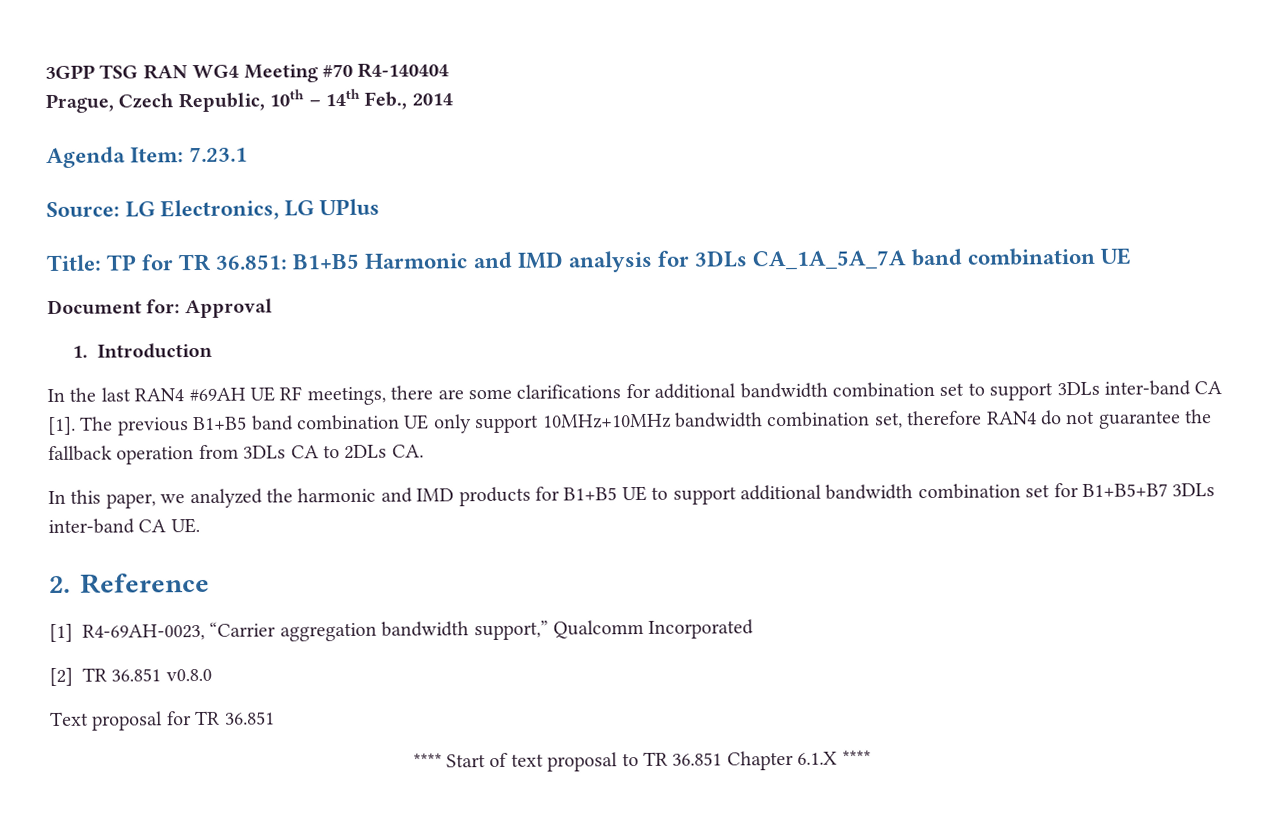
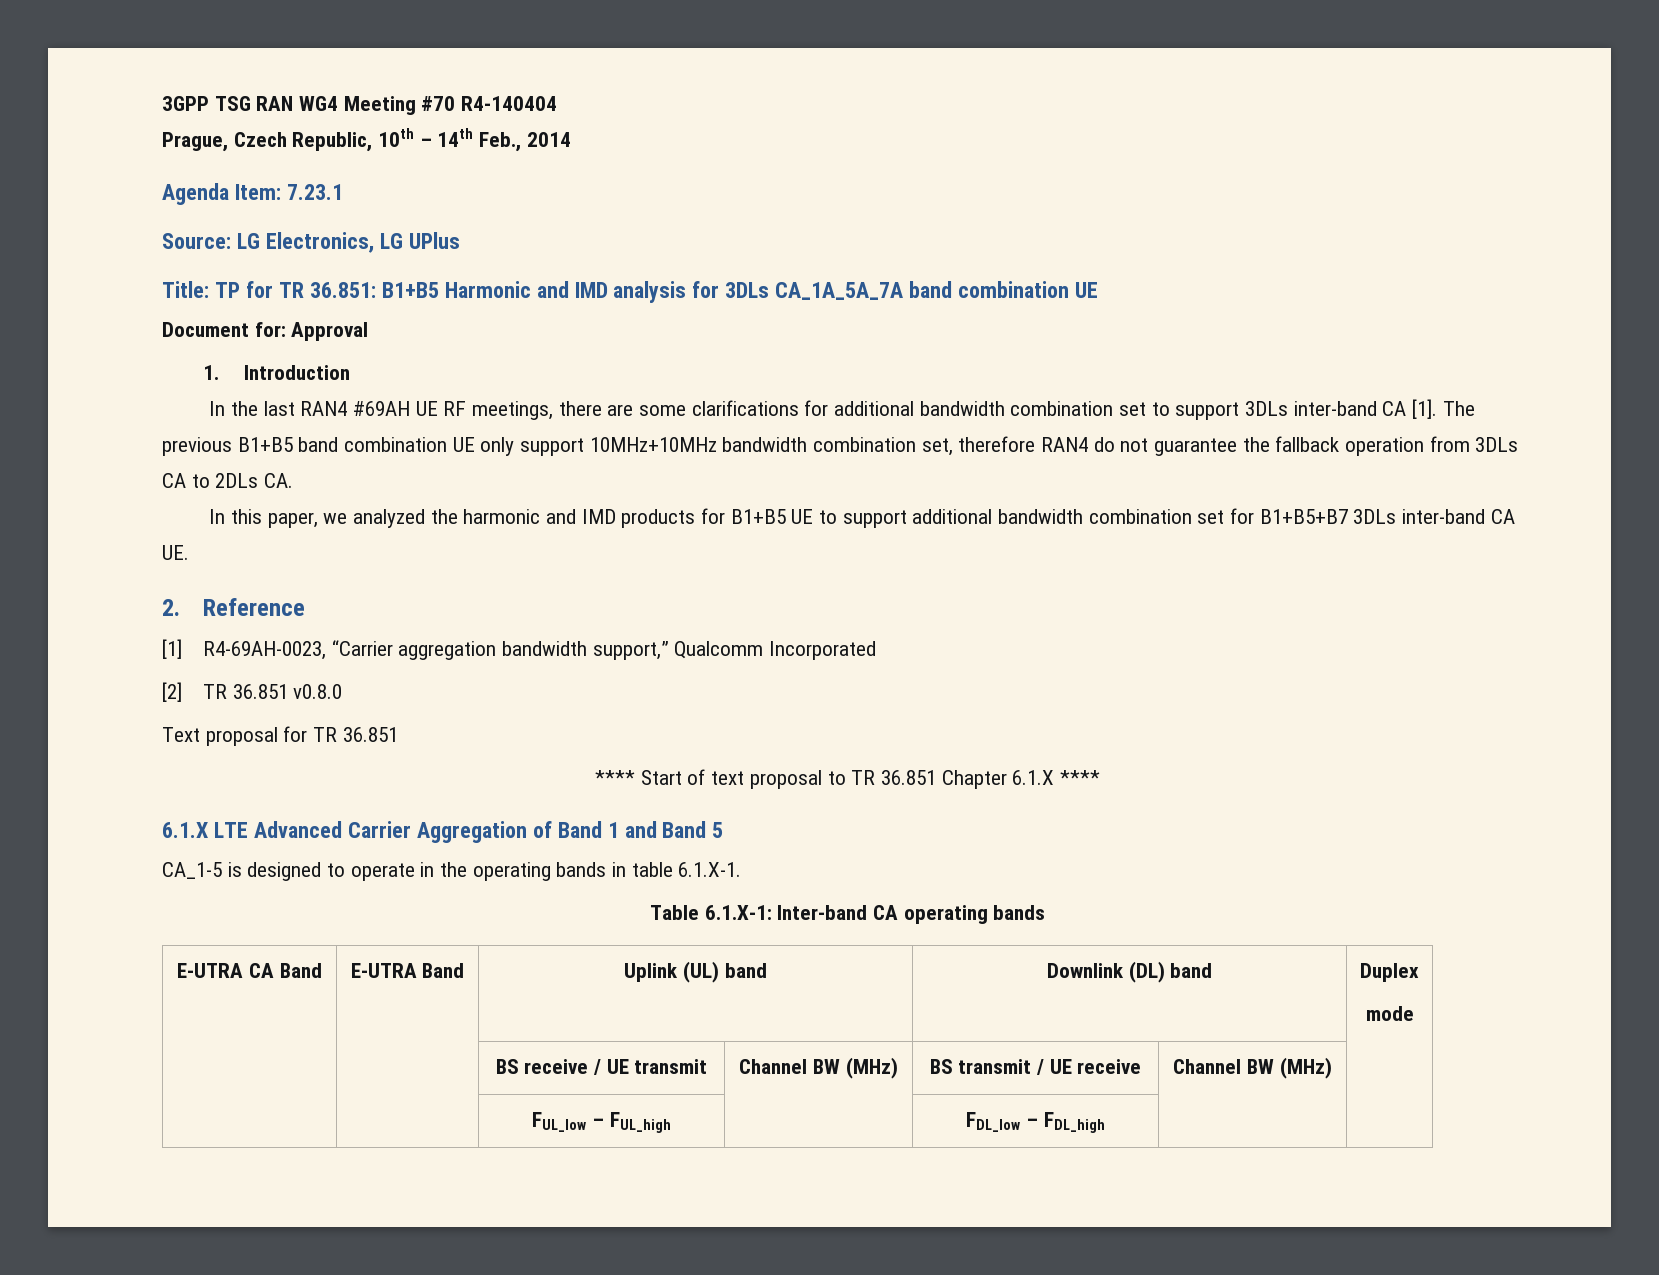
+ 6.1.X LTE Advanced Carrier Aggregation of Band 1 and Band 5
+ CA_1-5 is designed to operate in the operating bands in table 6.1.X-1.
+ Table 6.1.X-1: Inter-band CA operating bands
+ E-UTRA CA Band | E-UTRA Band | Uplink (UL) band | Downlink (DL) band | Duplex
+ mode
+ | | BS receive / UE transmit | Channel BW (MHz) | BS transmit / UE receive | Channel BW (MHz) |
+ | | FUL_low – FUL_high | | FDL_low – FDL_high | |

